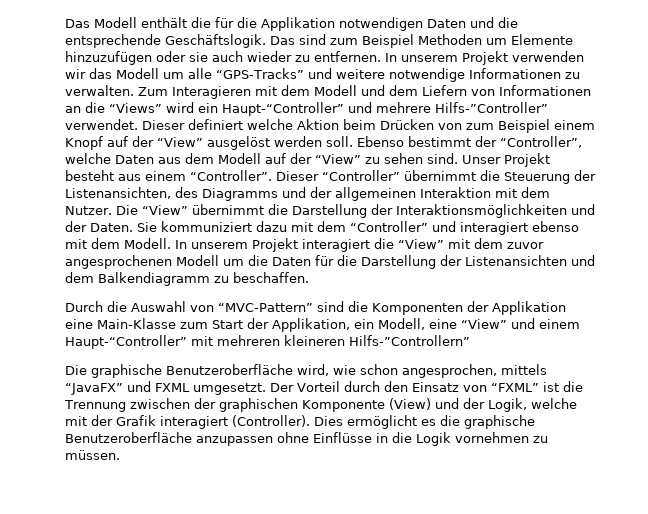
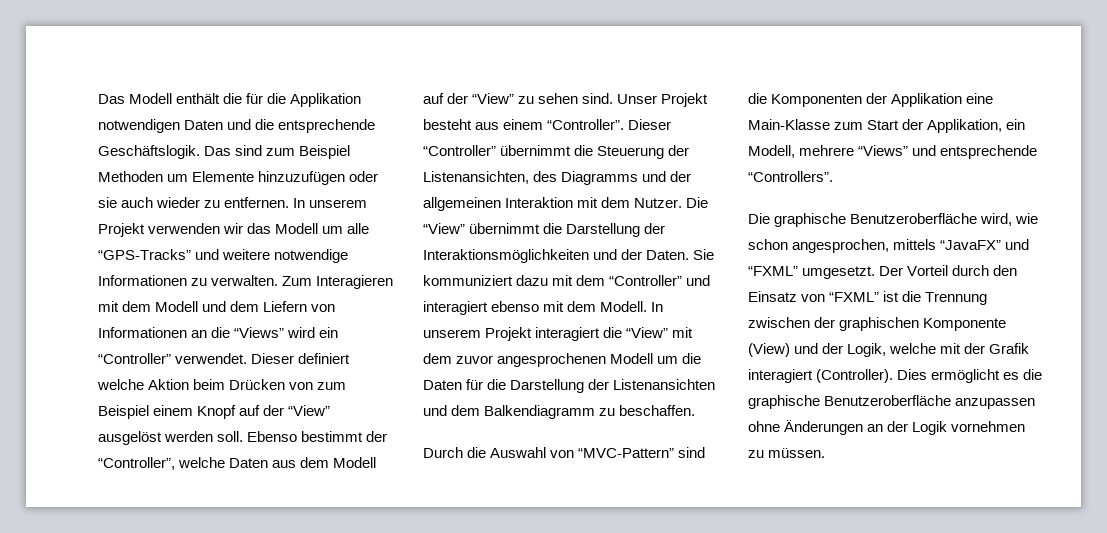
- Zum Interagieren mit dem Modell und dem Liefern von Informationen an die “Views” wird ein Haupt-“Controller” und mehrere Hilfs-”Controller” verwendet.
+ Zum Interagieren mit dem Modell und dem Liefern von Informationen an die “Views” wird ein “Controller” verwendet.
- Durch die Auswahl von “MVC-Pattern” sind die Komponenten der Applikation eine Main-Klasse zum Start der Applikation, ein Modell, eine “View” und einem Haupt-“Controller” mit mehreren kleineren Hilfs-”Controllern”
+ Durch die Auswahl von “MVC-Pattern” sind die Komponenten der Applikation eine Main-Klasse zum Start der Applikation, ein Modell, mehrere “Views” und entsprechende “Controllers”.
- Die graphische Benutzeroberfläche wird, wie schon angesprochen, mittels “JavaFX” und FXML umgesetzt.
+ Die graphische Benutzeroberfläche wird, wie schon angesprochen, mittels “JavaFX” und “FXML” umgesetzt.
- Dies ermöglicht es die graphische Benutzeroberfläche anzupassen ohne Einflüsse in die Logik vornehmen zu müssen.
+ Dies ermöglicht es die graphische Benutzeroberfläche anzupassen ohne Änderungen an der Logik vornehmen zu müssen.

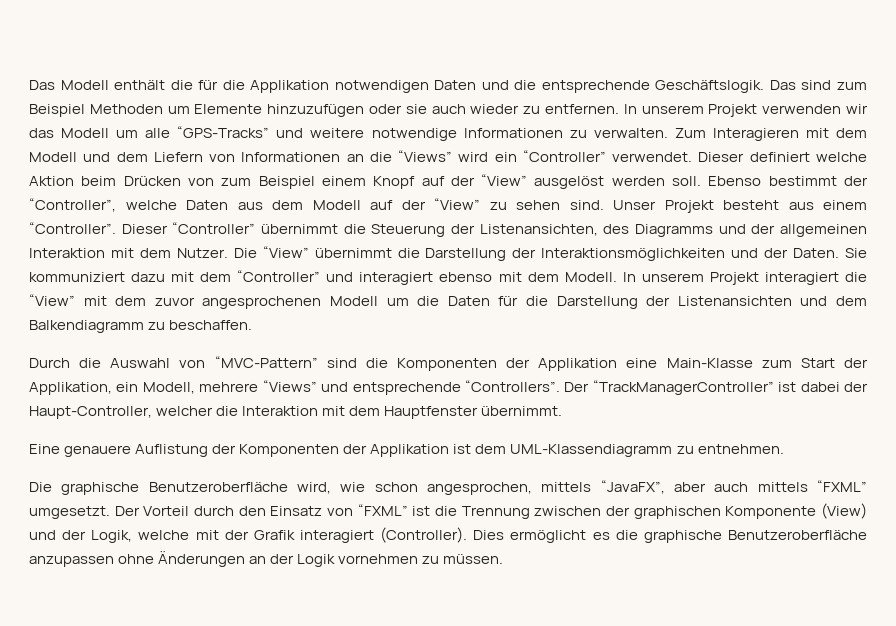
+ Der “TrackManagerController” ist dabei der Haupt-Controller, welcher die Interaktion mit dem Hauptfenster übernimmt.
+ Eine genauere Auflistung der Komponenten der Applikation ist dem UML-Klassendiagramm zu entnehmen.
- Die graphische Benutzeroberfläche wird, wie schon angesprochen, mittels “JavaFX” und “FXML” umgesetzt.
+ Die graphische Benutzeroberfläche wird, wie schon angesprochen, mittels “JavaFX”, aber auch mittels “FXML” umgesetzt.

